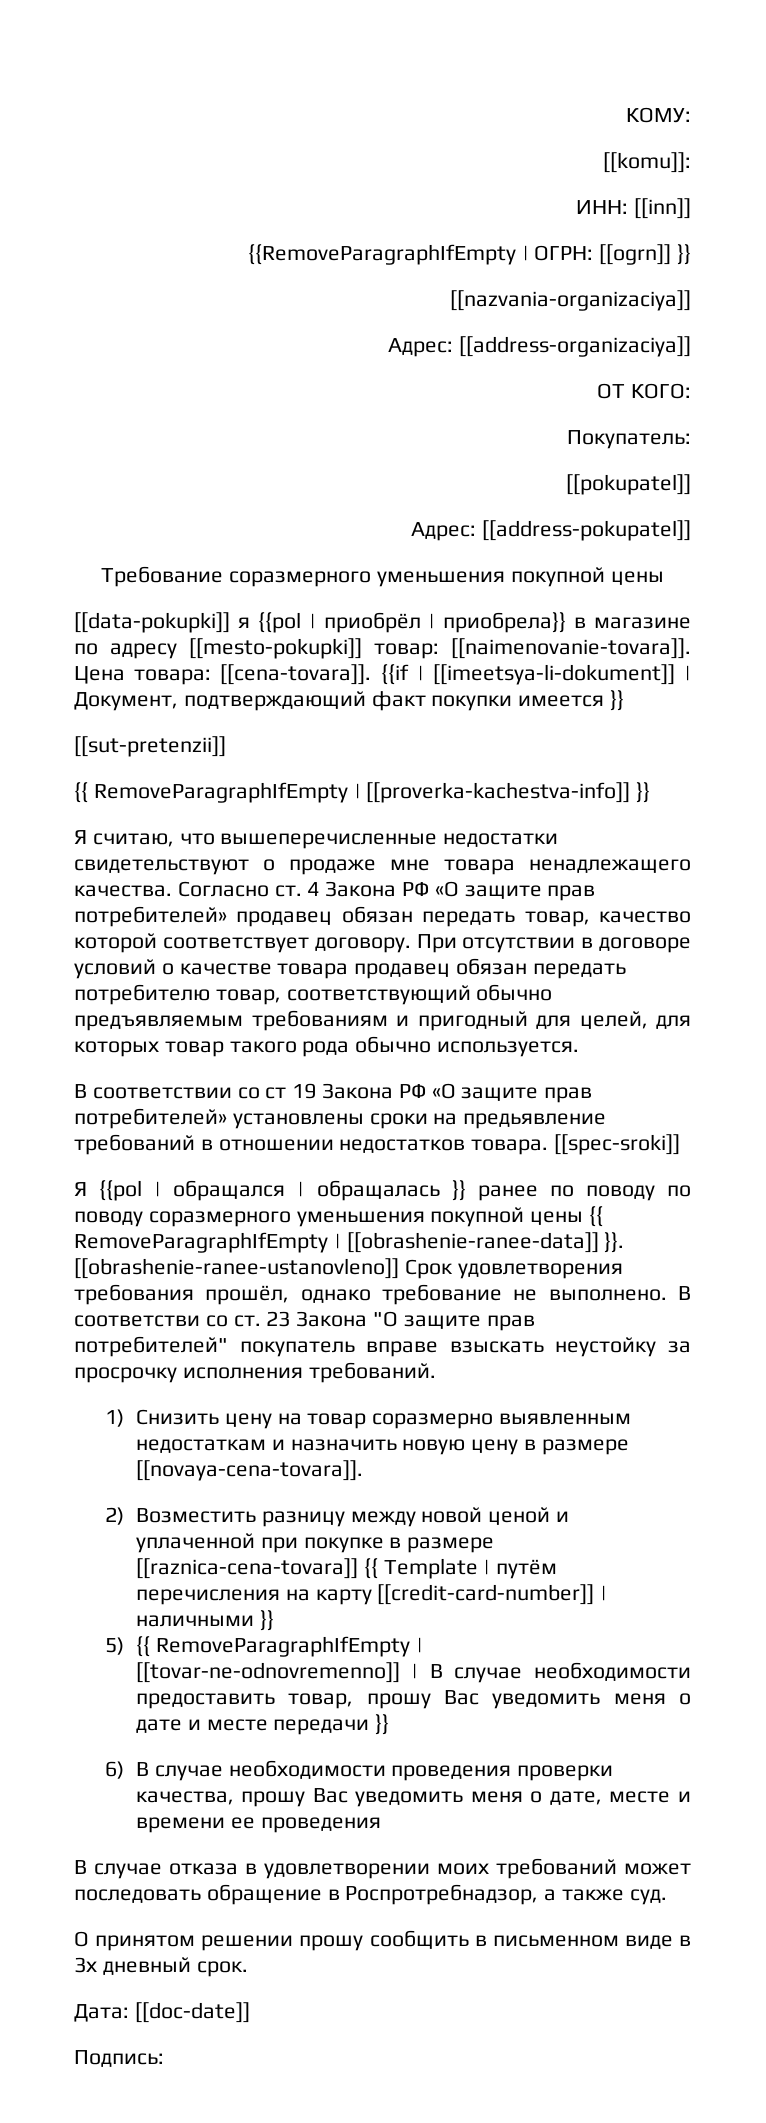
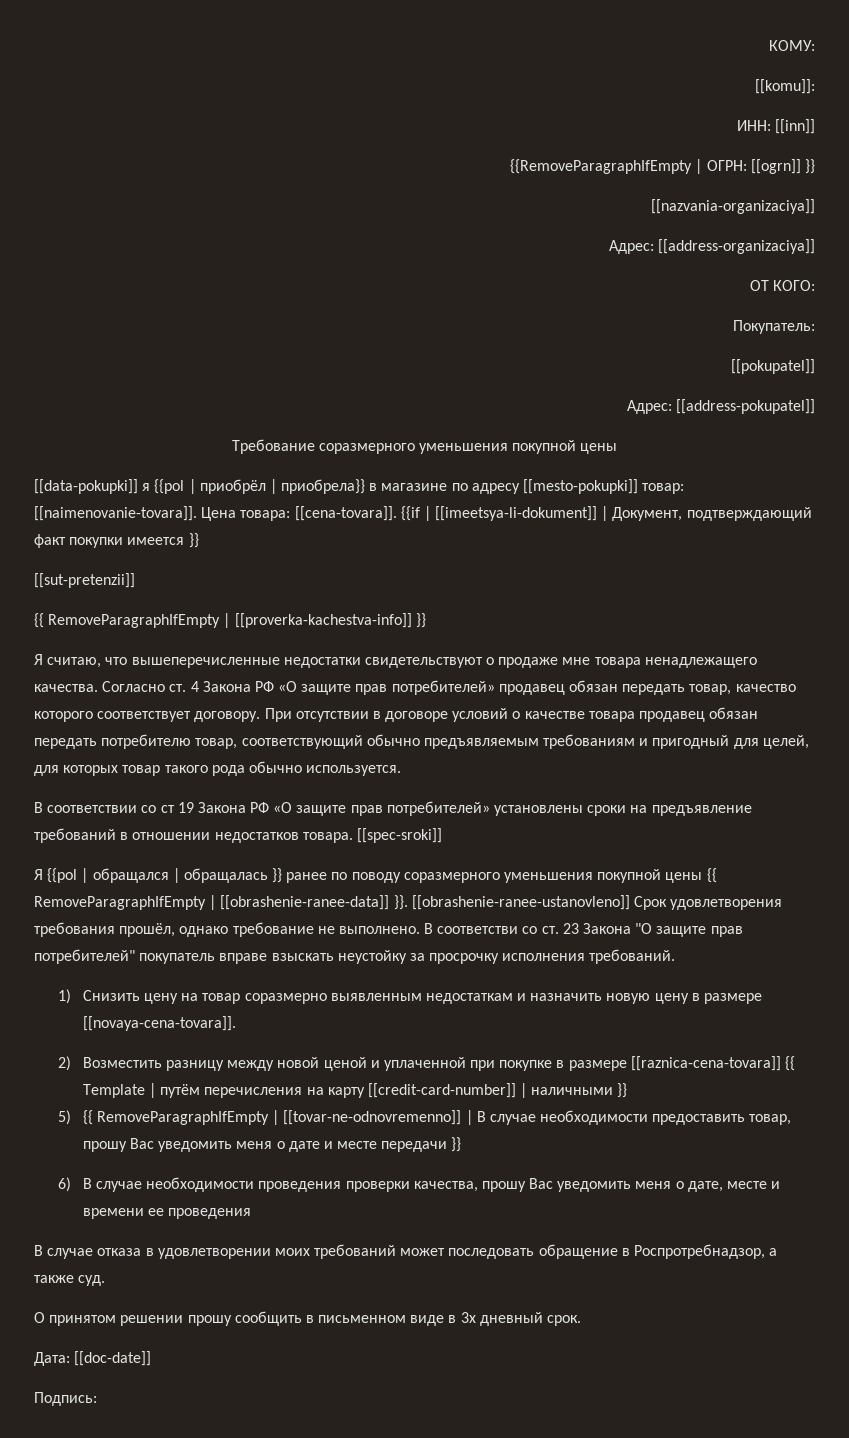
- Согласно ст. 4 Закона РФ «О защите прав потребителей» продавец обязан передать товар, качество которой соответствует договору.
+ Согласно ст. 4 Закона РФ «О защите прав потребителей» продавец обязан передать товар, качество которого соответствует договору.
- В соответствии со ст 19 Закона РФ «О защите прав потребителей» установлены сроки на предьявление требований в отношении недостатков товара.
+ В соответствии со ст 19 Закона РФ «О защите прав потребителей» установлены сроки на предъявление требований в отношении недостатков товара.
- Я {{pol | обращался | обращалась }} ранее по поводу по поводу соразмерного уменьшения покупной цены {{ RemoveParagraphIfEmpty | [[obrashenie-ranee-data]] }}.
+ Я {{pol | обращался | обращалась }} ранее по поводу соразмерного уменьшения покупной цены {{ RemoveParagraphIfEmpty | [[obrashenie-ranee-data]] }}.

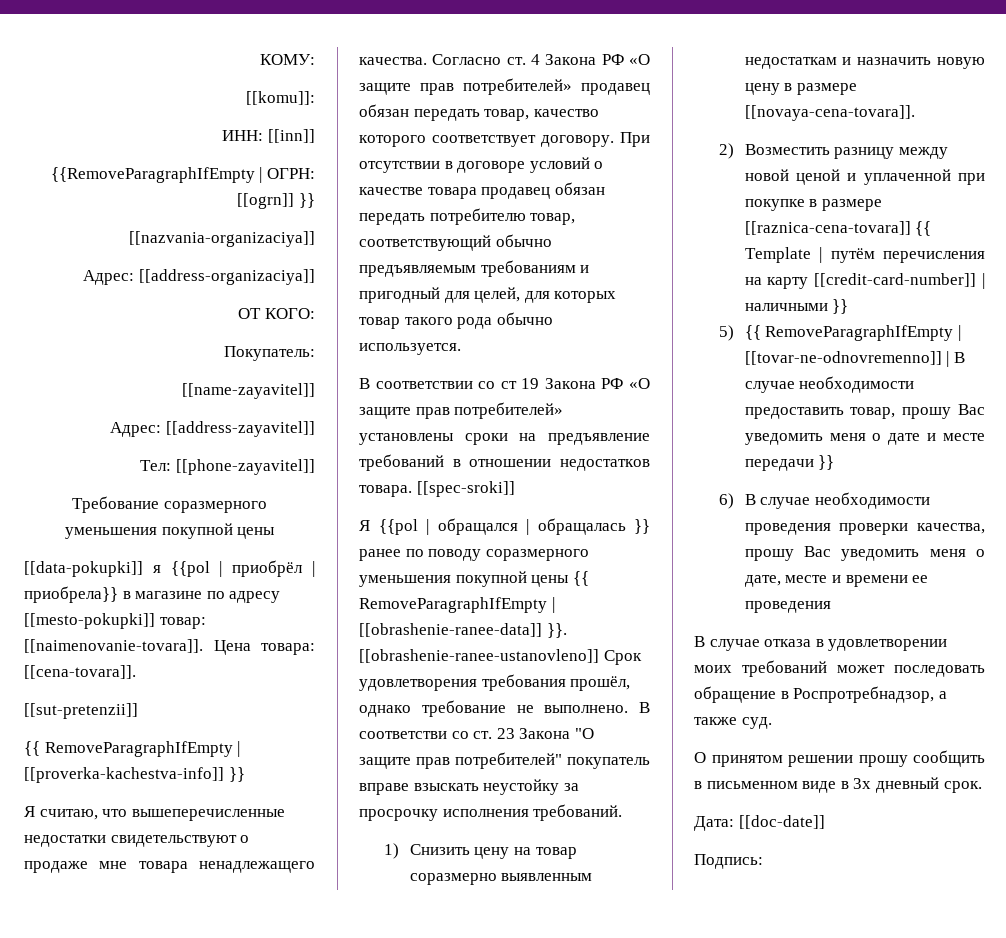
- [[pokupatel]]
- Адрес: [[address-pokupatel]]
+ [[name-zayavitel]]
+ Адрес: [[address-zayavitel]]
+ Тел: [[phone-zayavitel]]
- {{if | [[imeetsya-li-dokument]] | Документ, подтверждающий факт покупки имеется }}

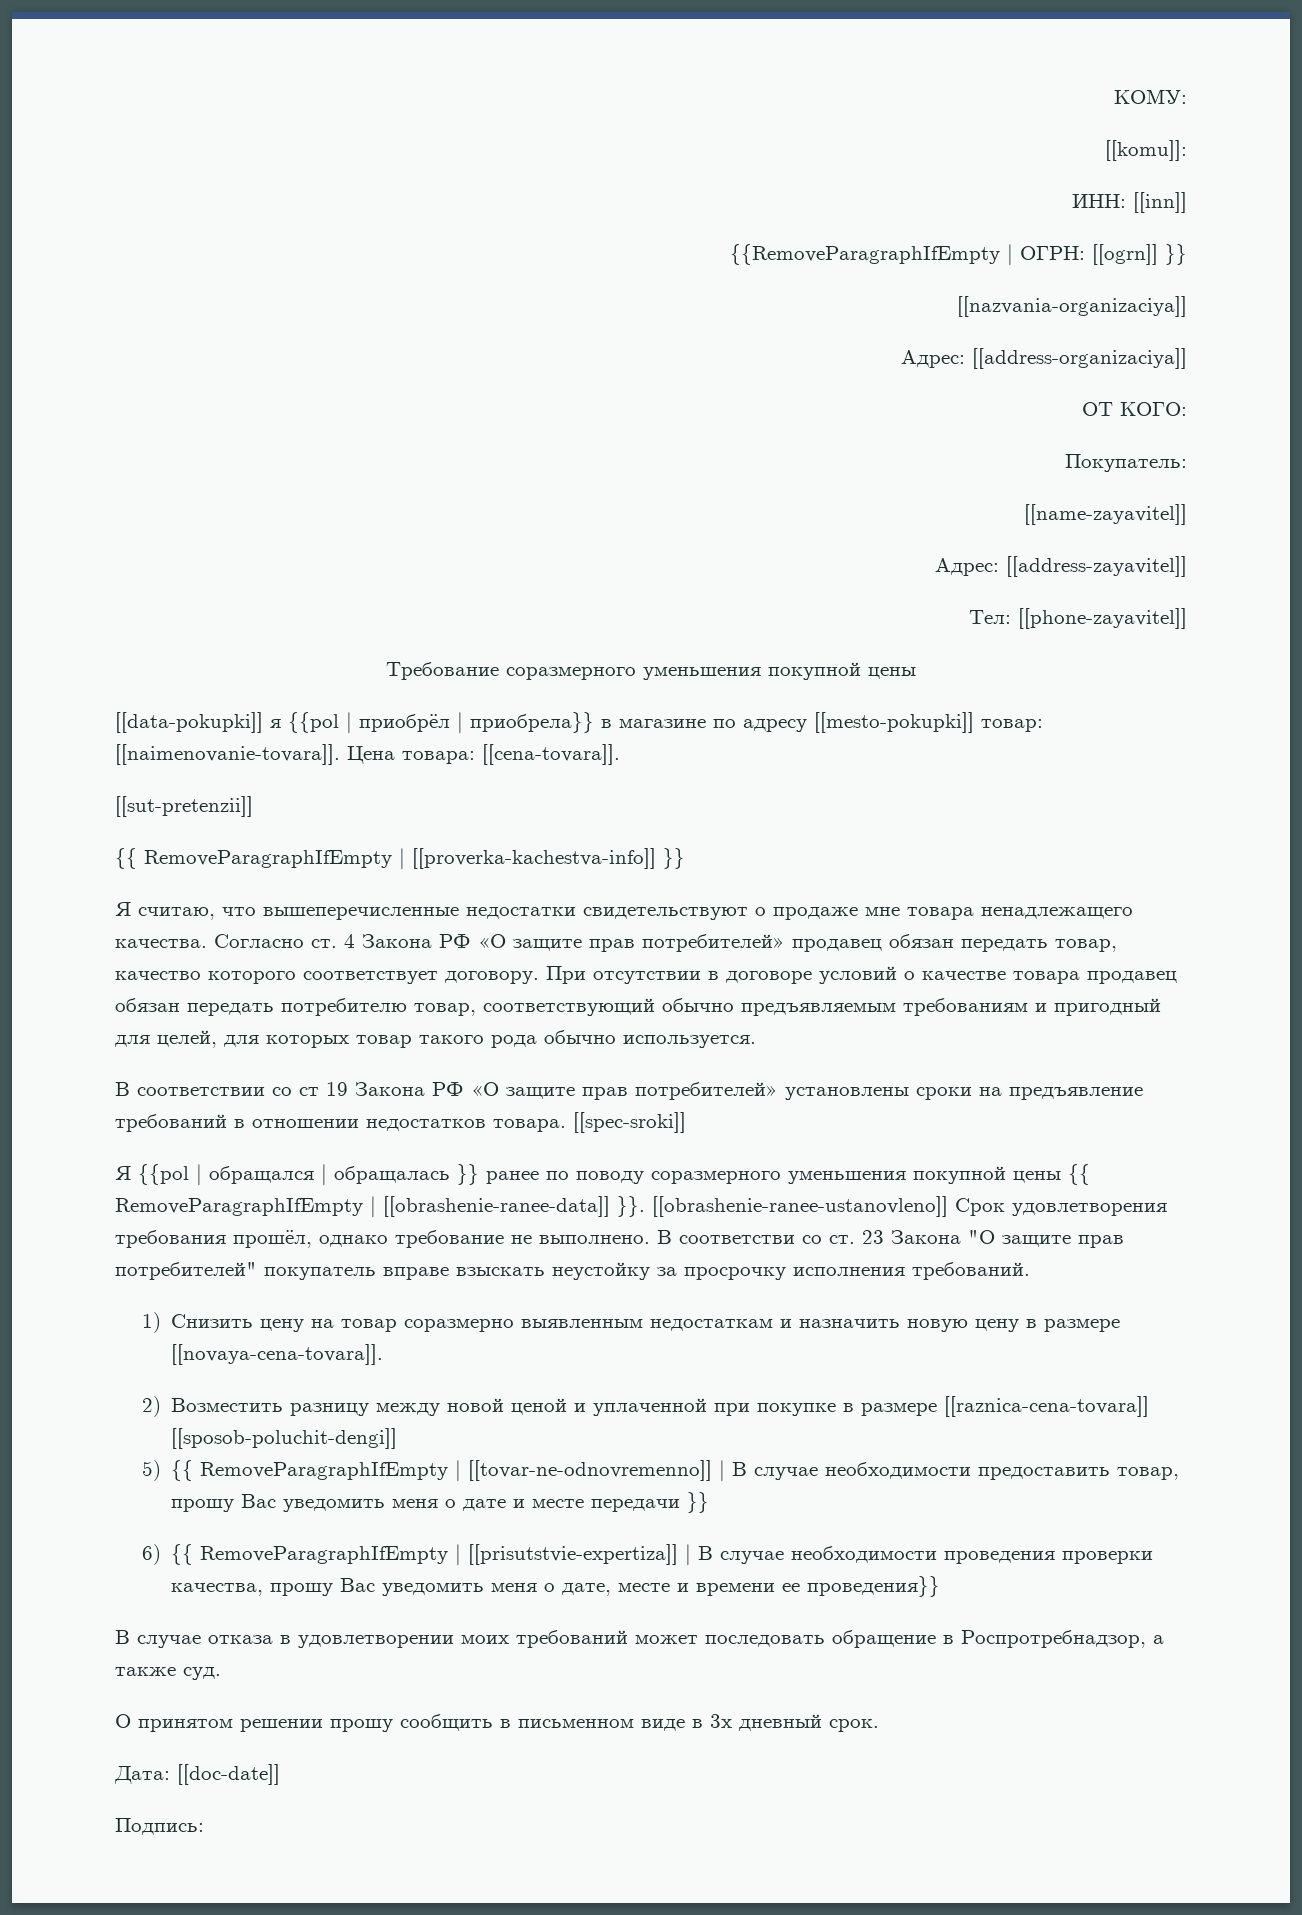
- 2) Возместить разницу между новой ценой и уплаченной при покупке в размере [[raznica-cena-tovara]] {{ Template | путём перечисления на карту [[credit-card-number]] | наличными }}
+ 2) Возместить разницу между новой ценой и уплаченной при покупке в размере [[raznica-cena-tovara]] [[sposob-poluchit-dengi]]
- 6) В случае необходимости проведения проверки качества, прошу Вас уведомить меня о дате, месте и времени ее проведения
+ 6) {{ RemoveParagraphIfEmpty | [[prisutstvie-expertiza]] | В случае необходимости проведения проверки качества, прошу Вас уведомить меня о дате, месте и времени ее проведения}}

